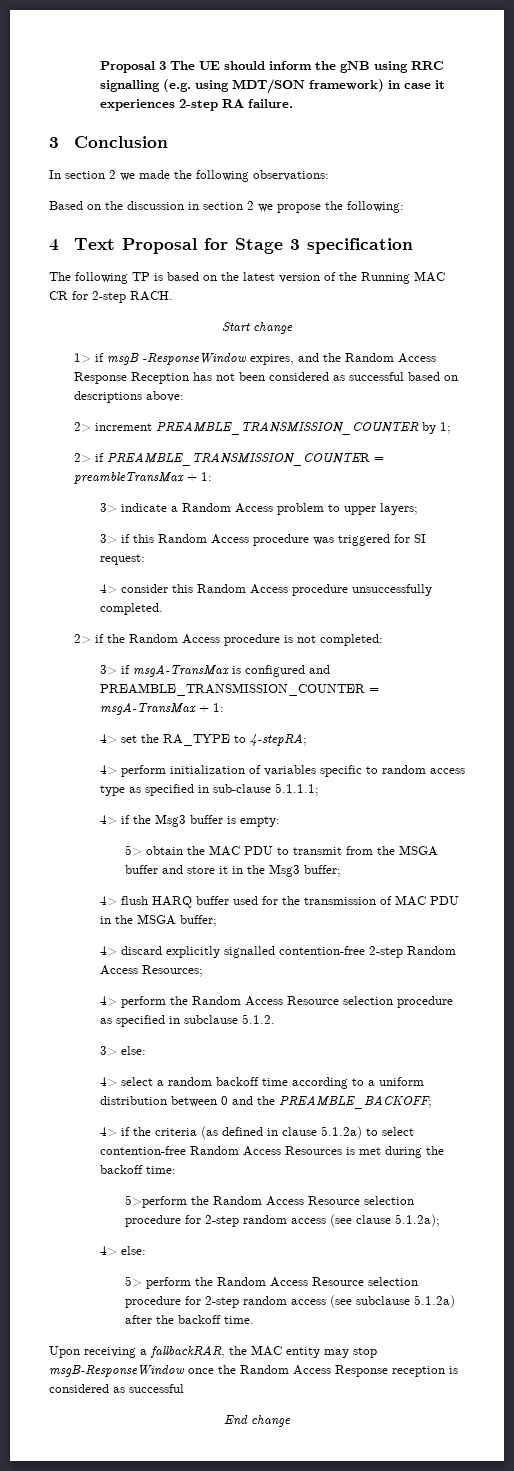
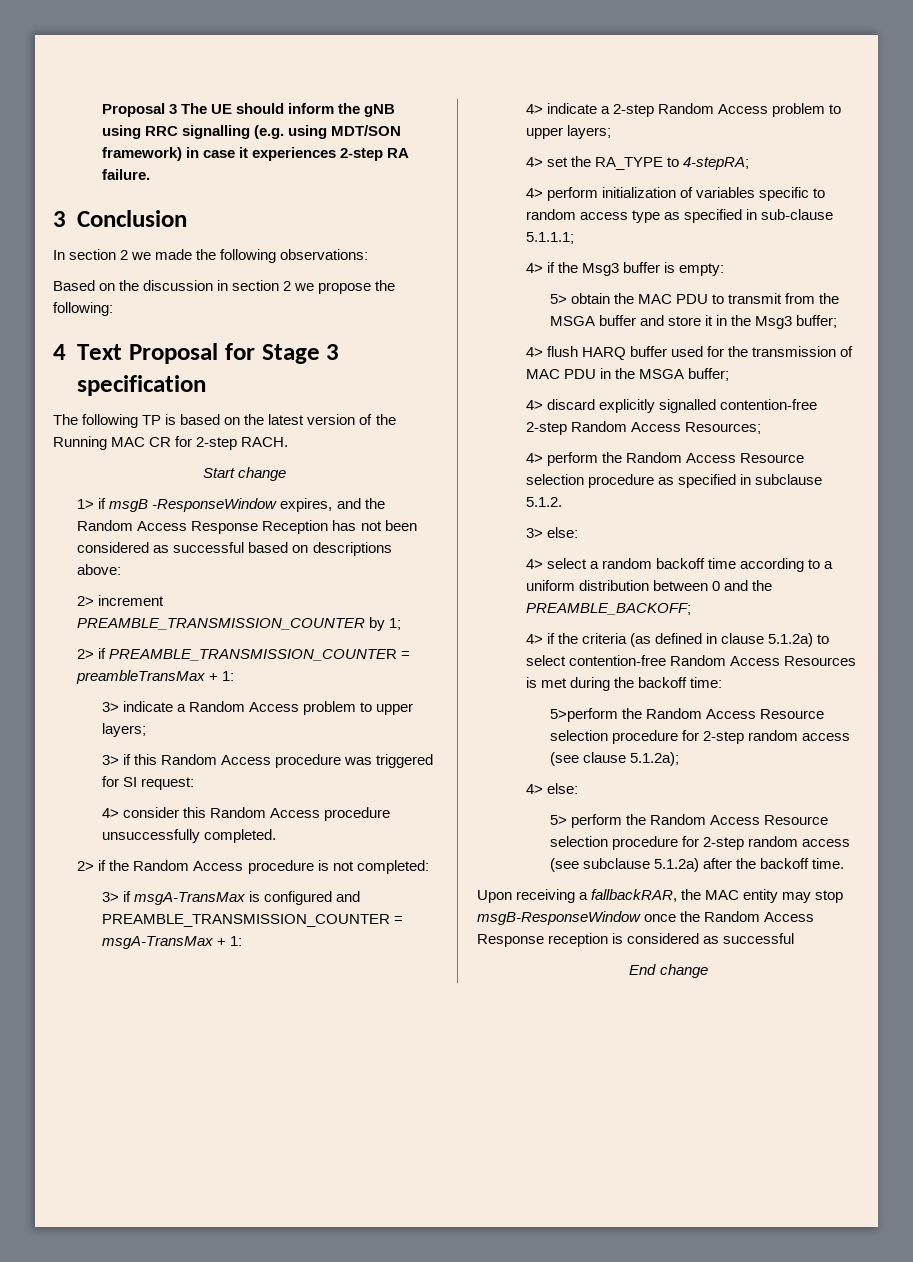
+ 4> indicate a 2-step Random Access problem to upper layers;

